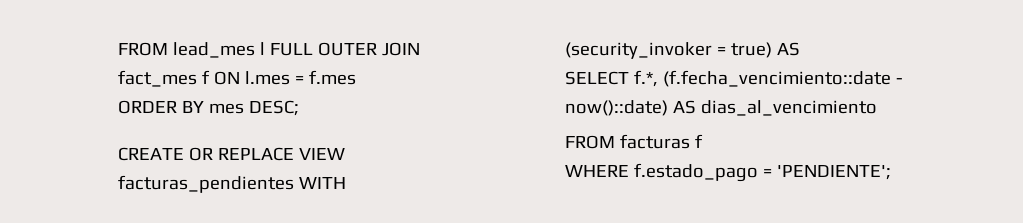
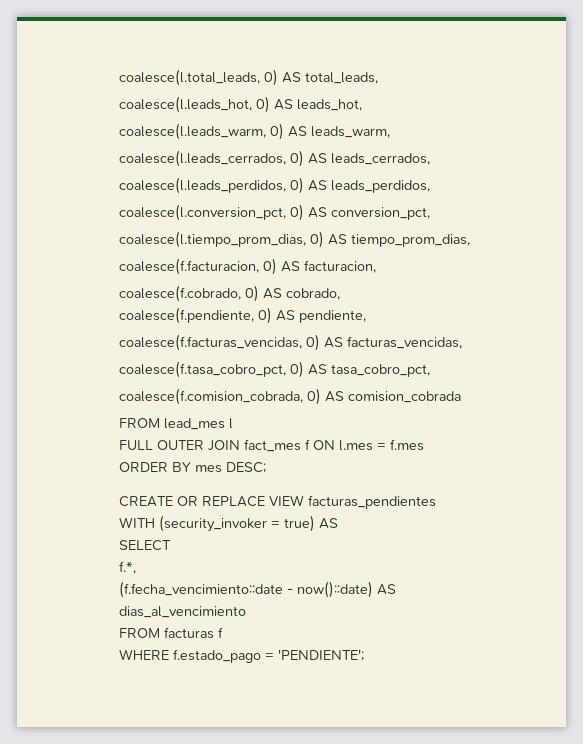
+ coalesce(l.total_leads, 0) AS total_leads,
+ coalesce(l.leads_hot, 0) AS leads_hot,
+ coalesce(l.leads_warm, 0) AS leads_warm,
+ coalesce(l.leads_cerrados, 0) AS leads_cerrados,
+ coalesce(l.leads_perdidos, 0) AS leads_perdidos,
+ coalesce(l.conversion_pct, 0) AS conversion_pct,
+ coalesce(l.tiempo_prom_dias, 0) AS tiempo_prom_dias,
+ coalesce(f.facturacion, 0) AS facturacion,
+ coalesce(f.cobrado, 0) AS cobrado,
+ coalesce(f.pendiente, 0) AS pendiente,
+ coalesce(f.facturas_vencidas, 0) AS facturas_vencidas,
+ coalesce(f.tasa_cobro_pct, 0) AS tasa_cobro_pct,
+ coalesce(f.comision_cobrada, 0) AS comision_cobrada
- FROM lead_mes l FULL OUTER JOIN fact_mes f ON l.mes = f.mes
+ FROM lead_mes l
+ FULL OUTER JOIN fact_mes f ON l.mes = f.mes
- CREATE OR REPLACE VIEW facturas_pendientes WITH (security_invoker = true) AS
+ CREATE OR REPLACE VIEW facturas_pendientes
+ WITH (security_invoker = true) AS
- SELECT f.*, (f.fecha_vencimiento::date - now()::date) AS dias_al_vencimiento
+ SELECT
+ f.*,
+ (f.fecha_vencimiento::date - now()::date) AS dias_al_vencimiento

